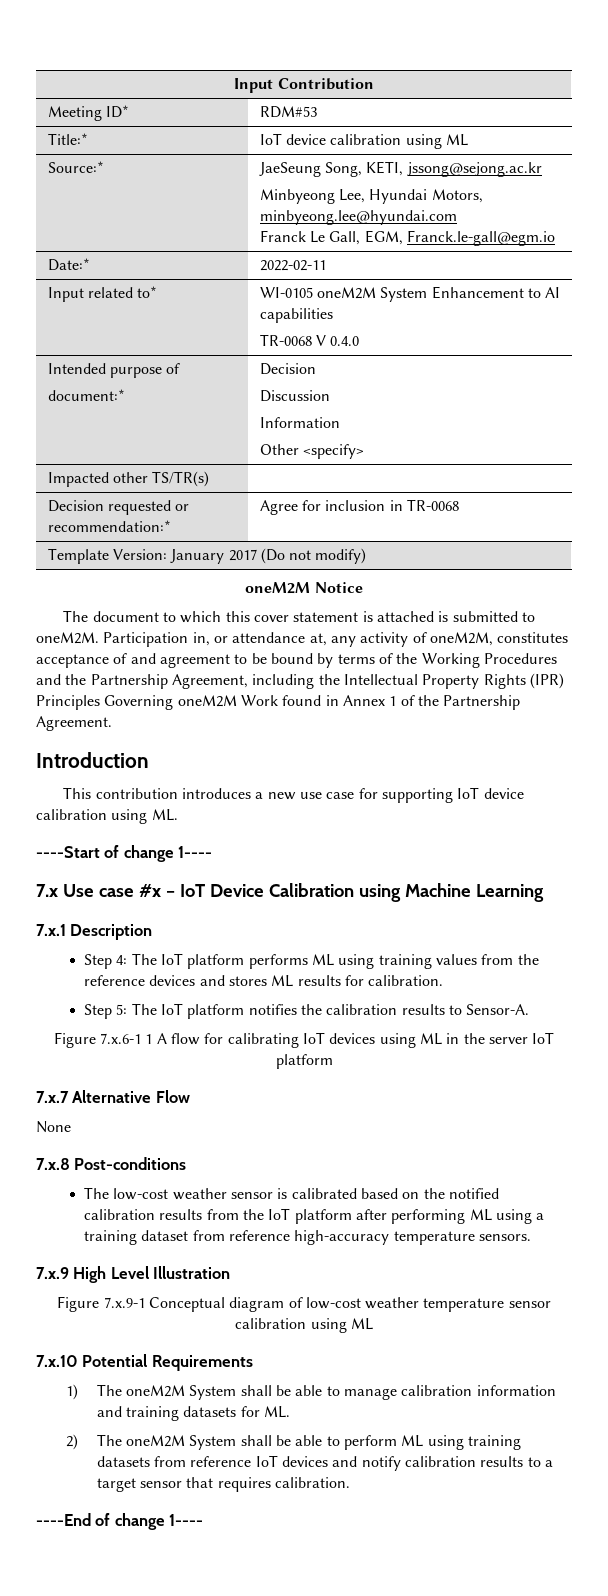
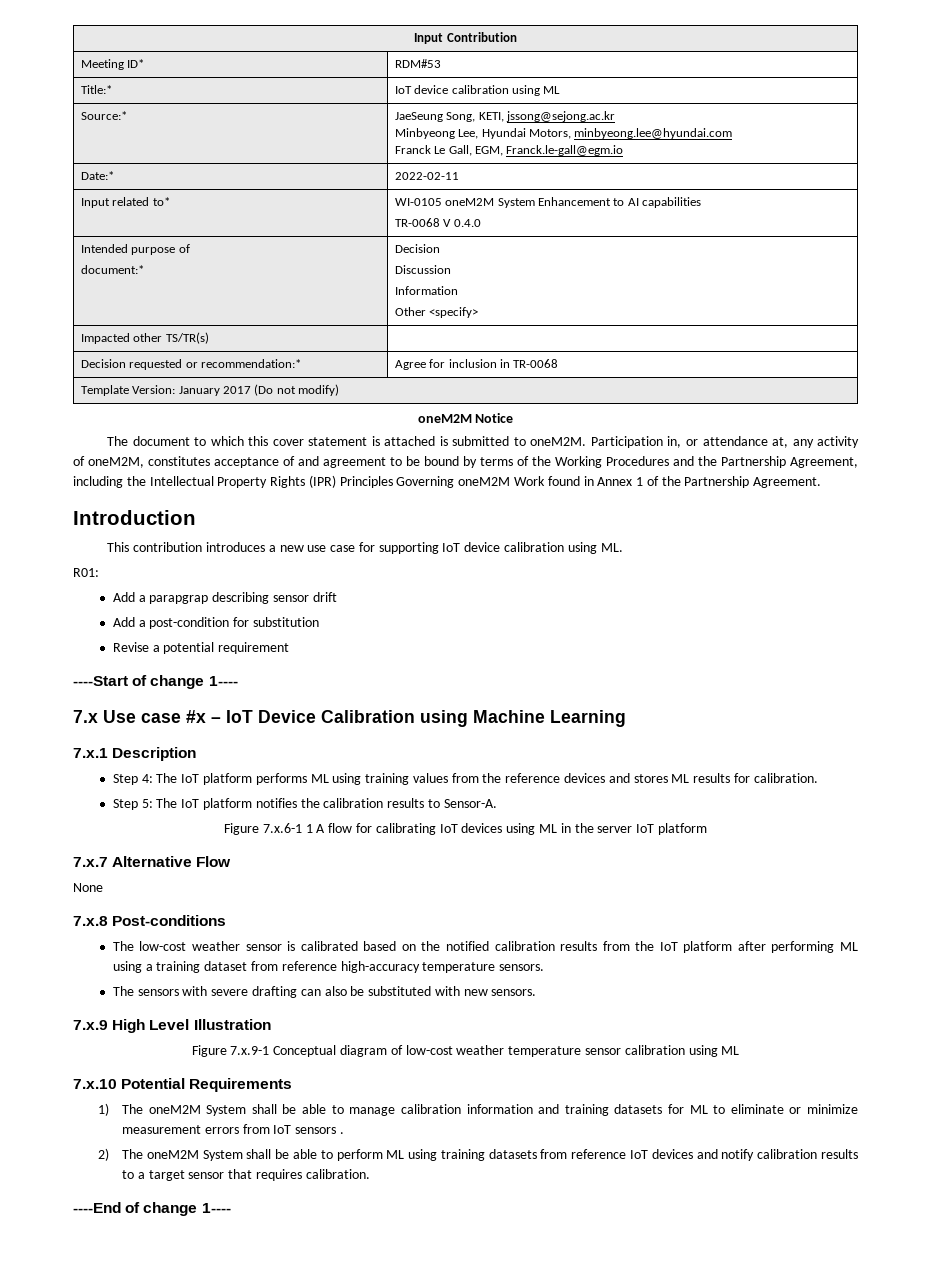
+ R01:
+ Add a parapgrap describing sensor drift
+ Add a post-condition for substitution
+ Revise a potential requirement
+ The sensors with severe drafting can also be substituted with new sensors.
- 1) The oneM2M System shall be able to manage calibration information and training datasets for ML.
+ 1) The oneM2M System shall be able to manage calibration information and training datasets for ML to eliminate or minimize measurement errors from IoT sensors .

